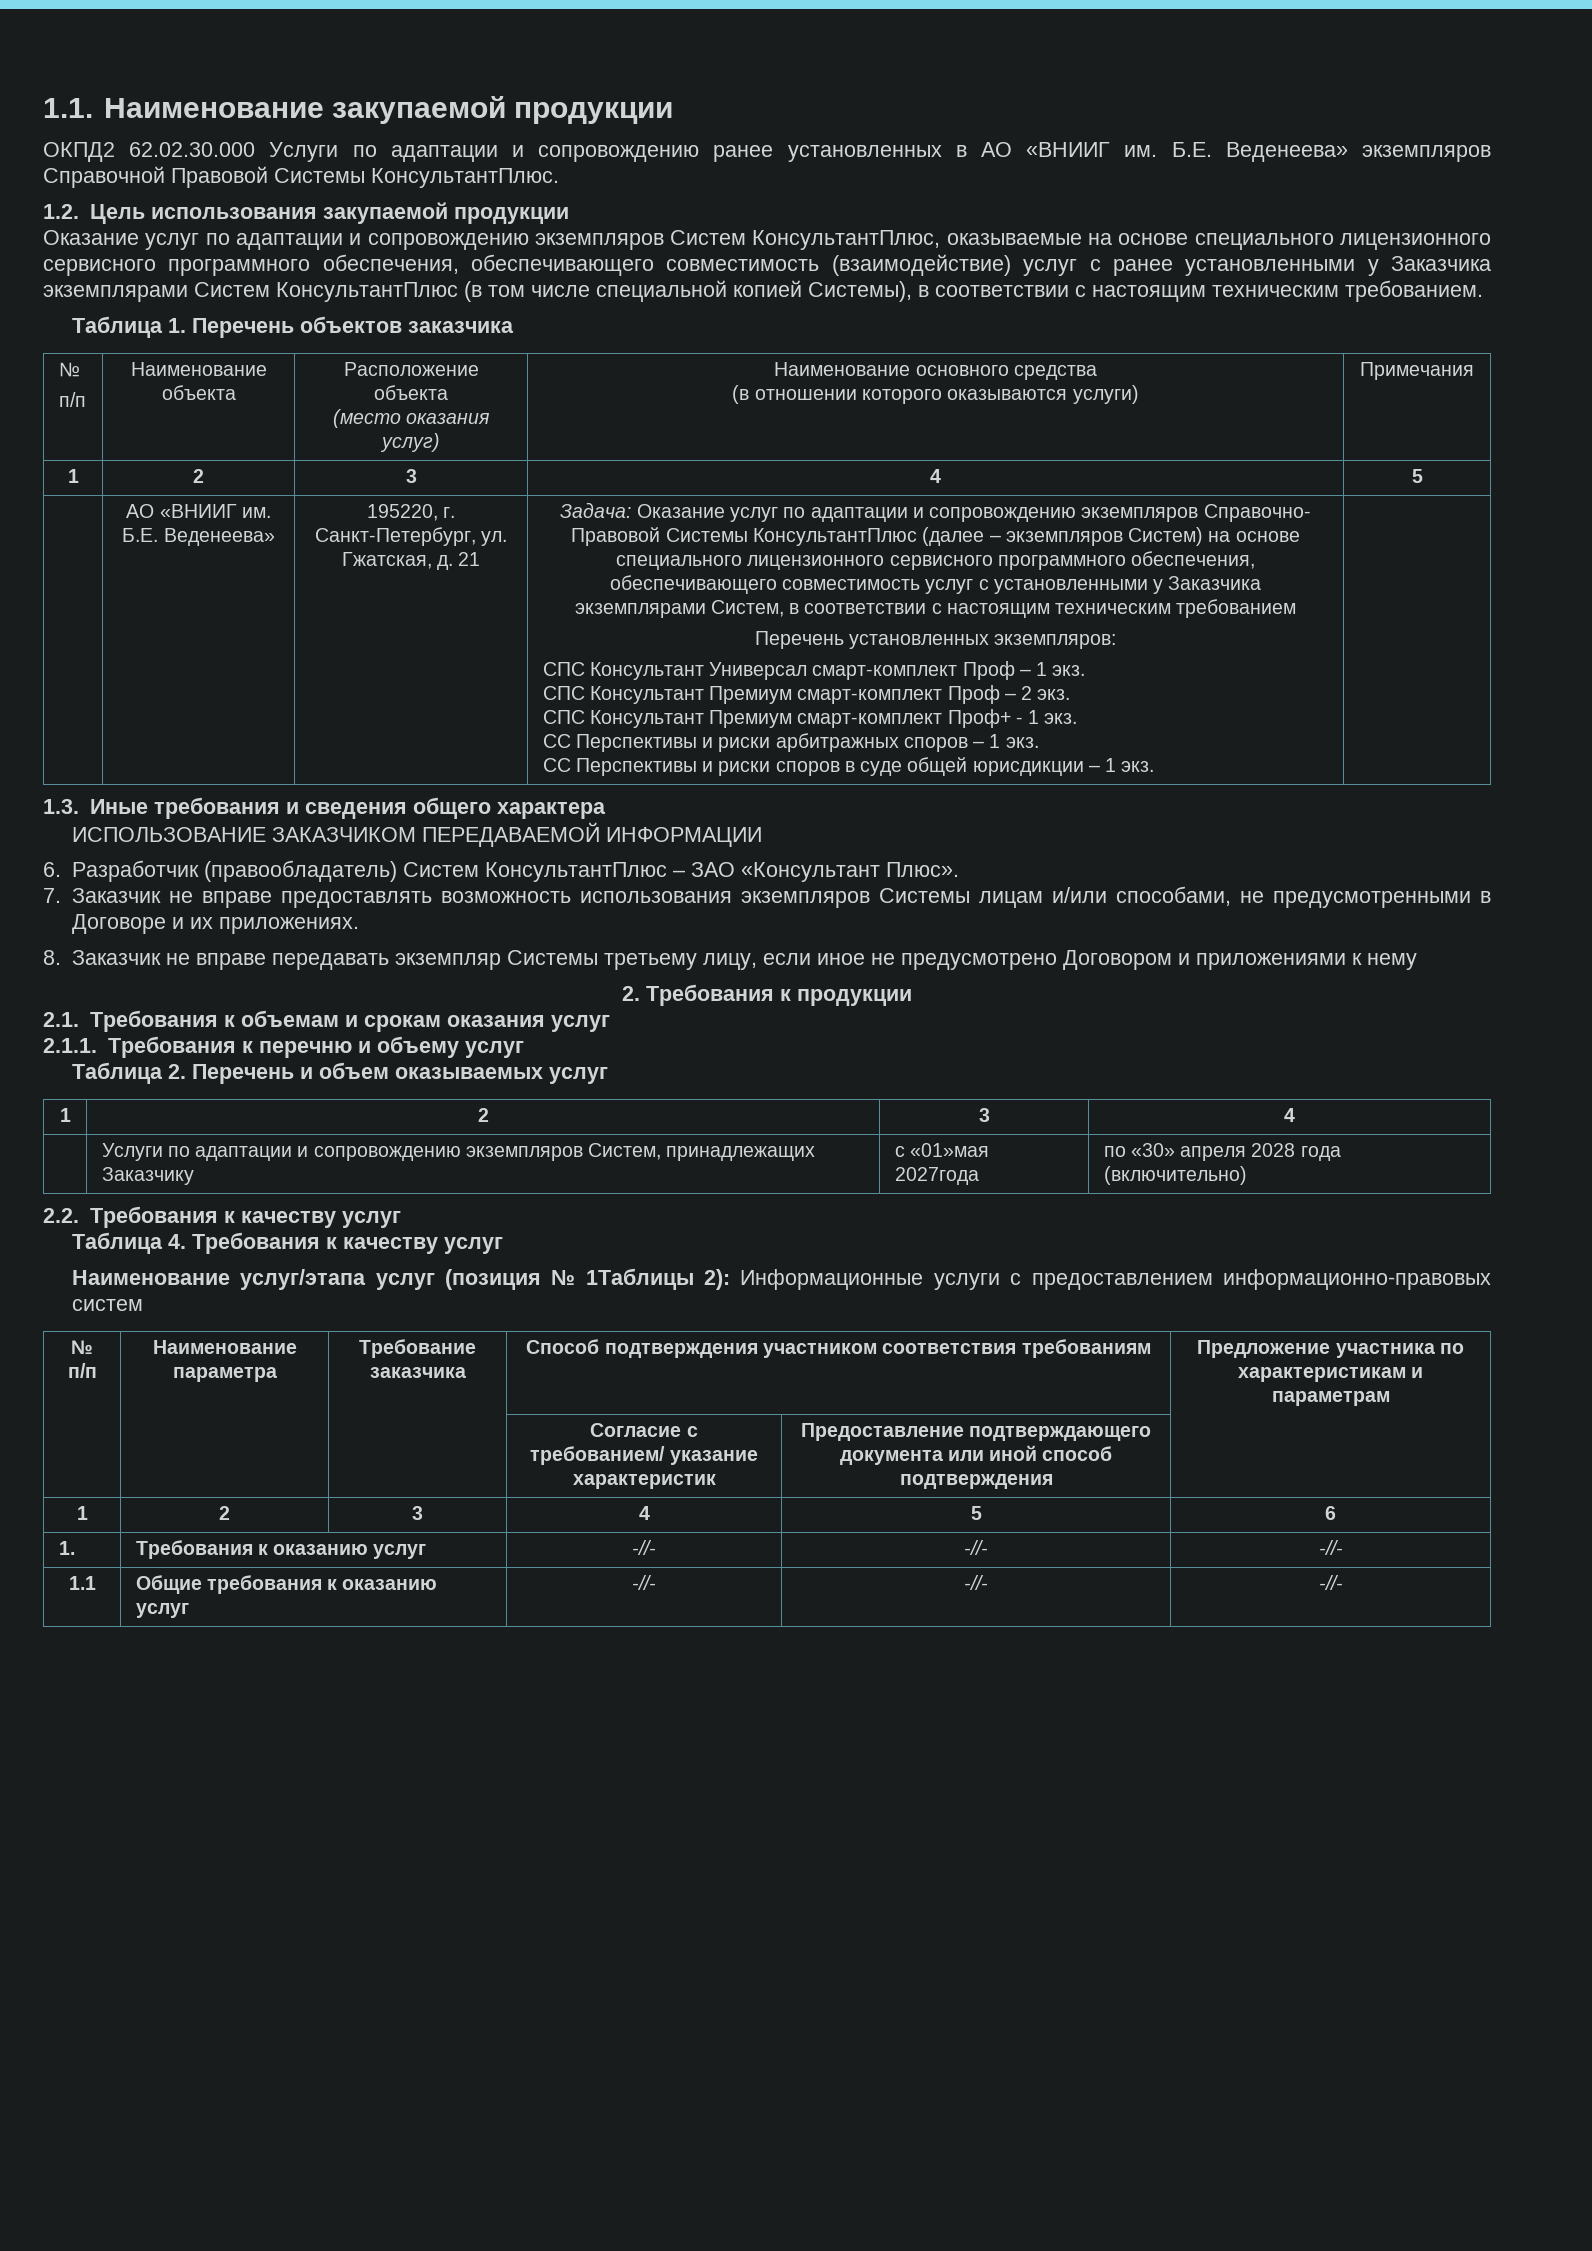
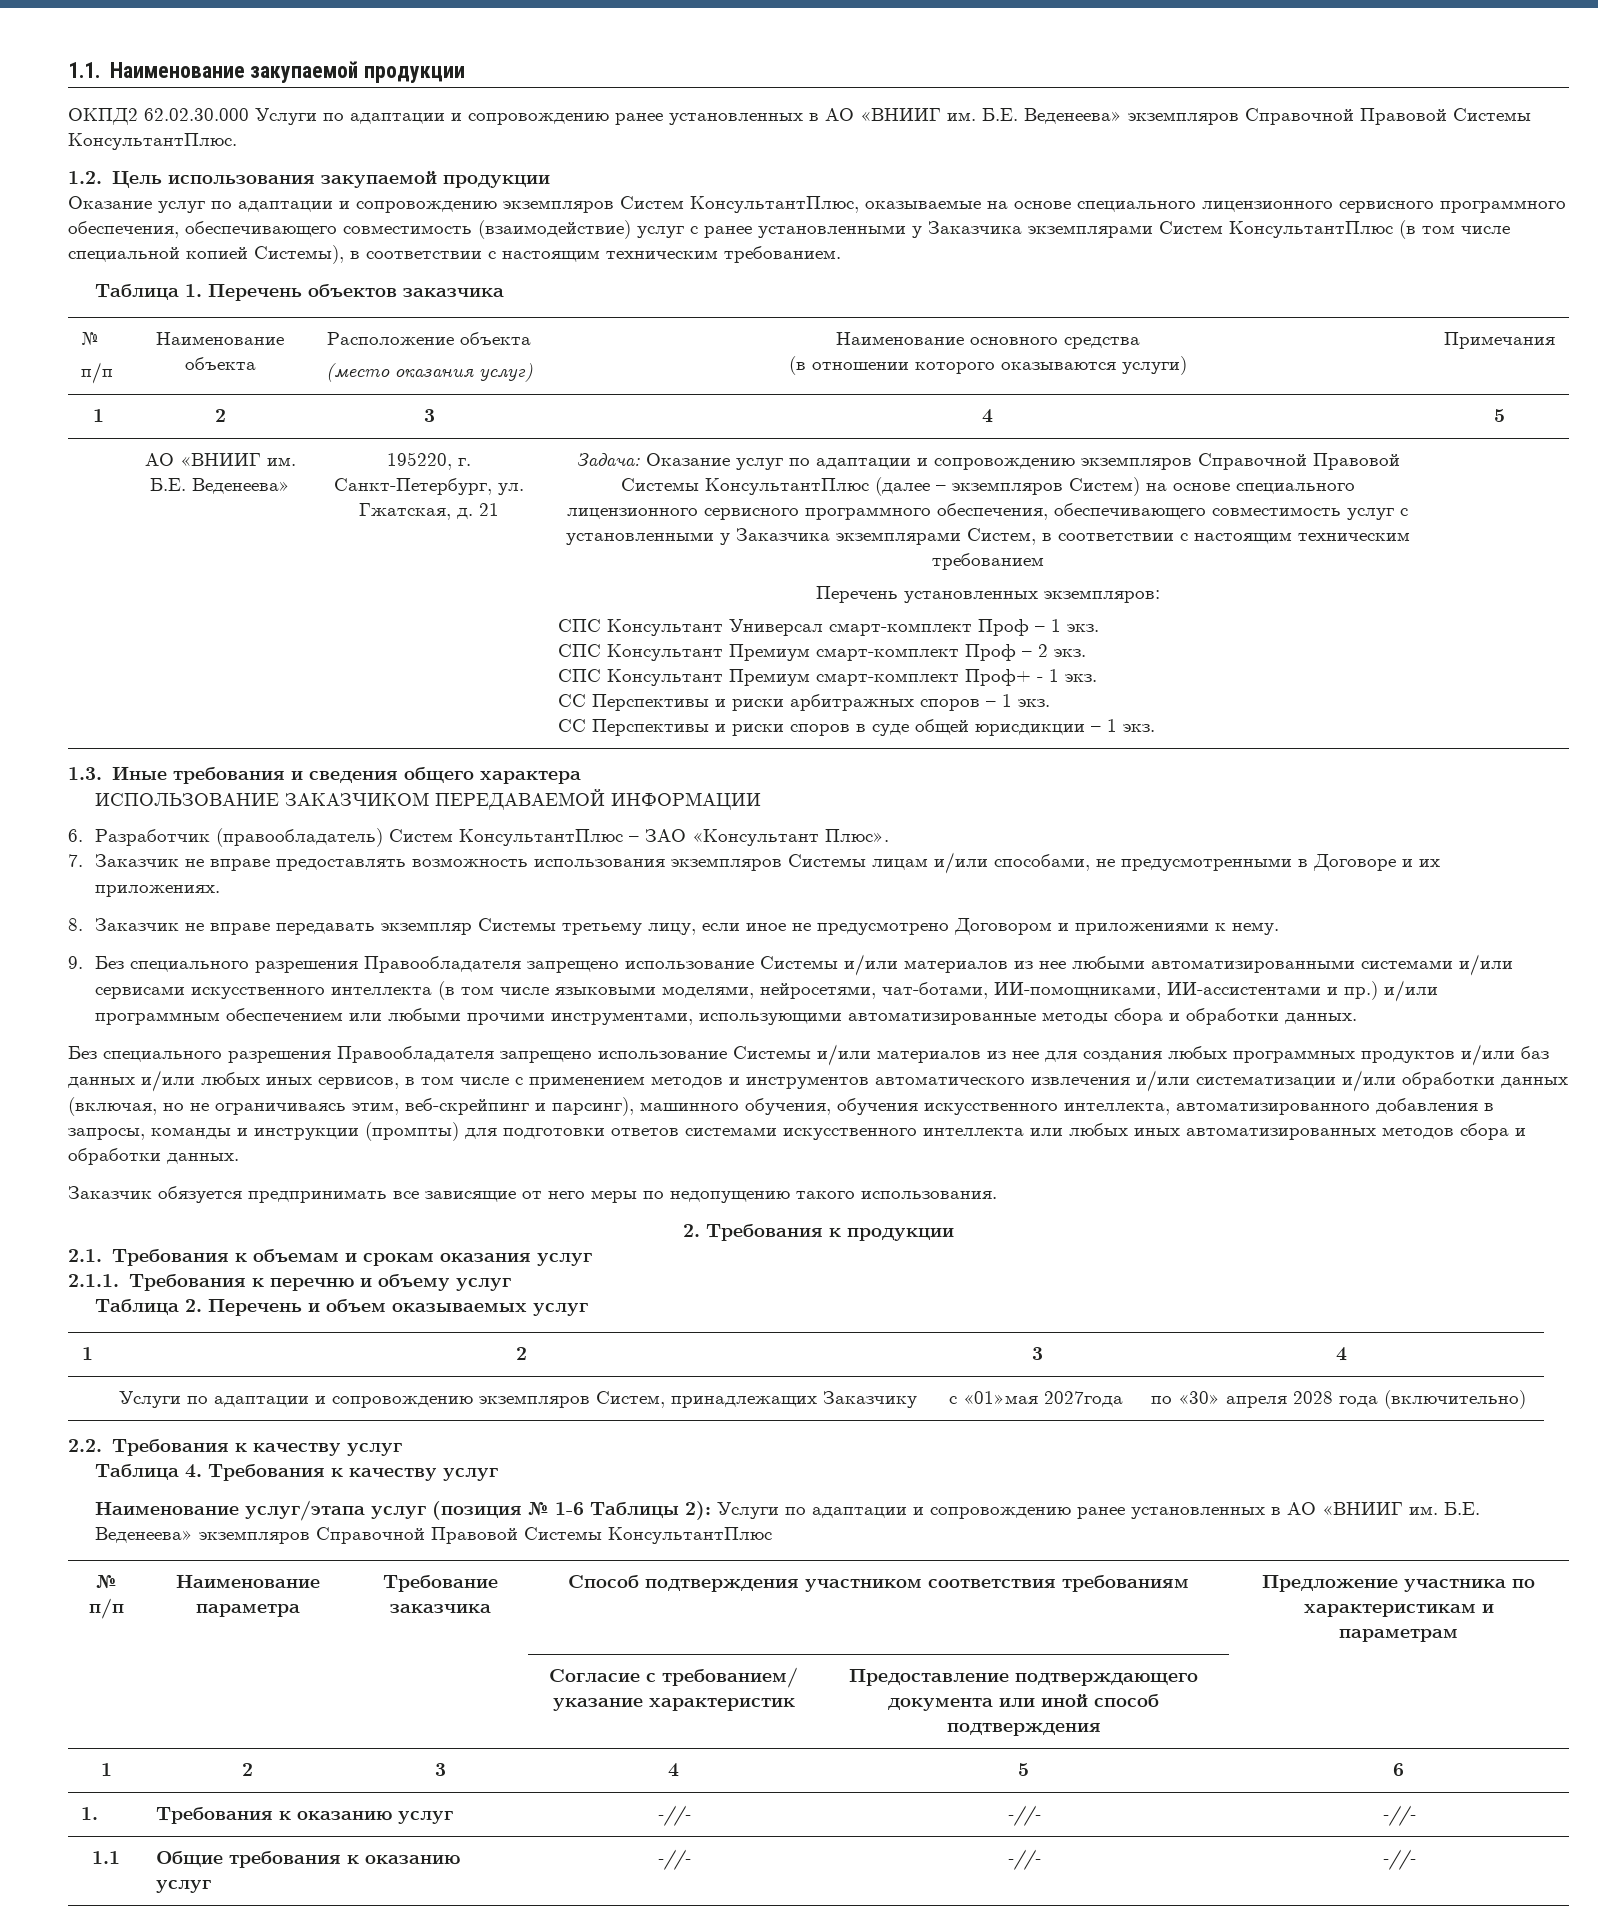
- Задача: Оказание услуг по адаптации и сопровождению экземпляров Справочно- Правовой Системы КонсультантПлюс (далее – экземпляров Систем) на основе специального лицензионного сервисного программного обеспечения, обеспечивающего совместимость услуг с установленными у Заказчика экземплярами Систем, в соответствии с настоящим техническим требованием
+ Задача: Оказание услуг по адаптации и сопровождению экземпляров Справочной Правовой Системы КонсультантПлюс (далее – экземпляров Систем) на основе специального лицензионного сервисного программного обеспечения, обеспечивающего совместимость услуг с установленными у Заказчика экземплярами Систем, в соответствии с настоящим техническим требованием
- 8. Заказчик не вправе передавать экземпляр Системы третьему лицу, если иное не предусмотрено Договором и приложениями к нему
+ 8. Заказчик не вправе передавать экземпляр Системы третьему лицу, если иное не предусмотрено Договором и приложениями к нему.
+ 9. Без специального разрешения Правообладателя запрещено использование Системы и/или материалов из нее любыми автоматизированными системами и/или сервисами искусственного интеллекта (в том числе языковыми моделями, нейросетями, чат-ботами, ИИ-помощниками, ИИ-ассистентами и пр.) и/или программным обеспечением или любыми прочими инструментами, использующими автоматизированные методы сбора и обработки данных.
+ Без специального разрешения Правообладателя запрещено использование Системы и/или материалов из нее для создания любых программных продуктов и/или баз данных и/или любых иных сервисов, в том числе с применением методов и инструментов автоматического извлечения и/или систематизации и/или обработки данных (включая, но не ограничиваясь этим, веб-скрейпинг и парсинг), машинного обучения, обучения искусственного интеллекта, автоматизированного добавления в запросы, команды и инструкции (промпты) для подготовки ответов системами искусственного интеллекта или любых иных автоматизированных методов сбора и обработки данных.
+ Заказчик обязуется предпринимать все зависящие от него меры по недопущению такого использования.
- Наименование услуг/этапа услуг (позиция № 1Таблицы 2): Информационные услуги с предоставлением информационно-правовых систем
+ Наименование услуг/этапа услуг (позиция № 1-6 Таблицы 2): Услуги по адаптации и сопровождению ранее установленных в АО «ВНИИГ им. Б.Е. Веденеева» экземпляров Справочной Правовой Системы КонсультантПлюс

